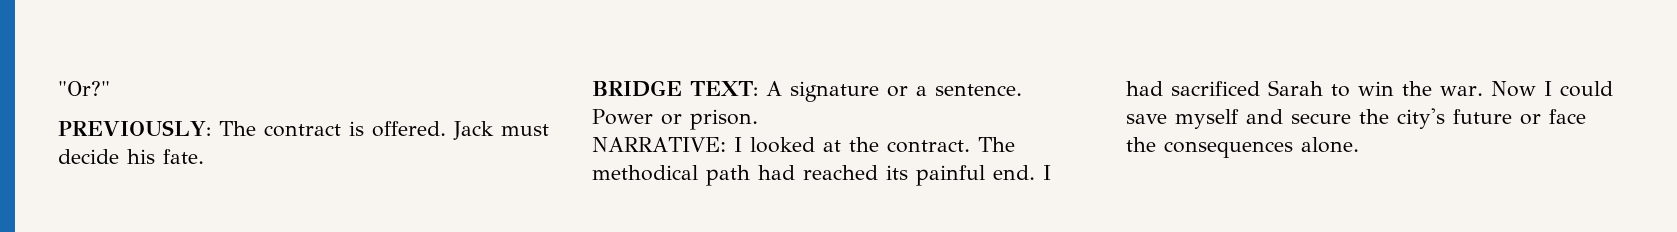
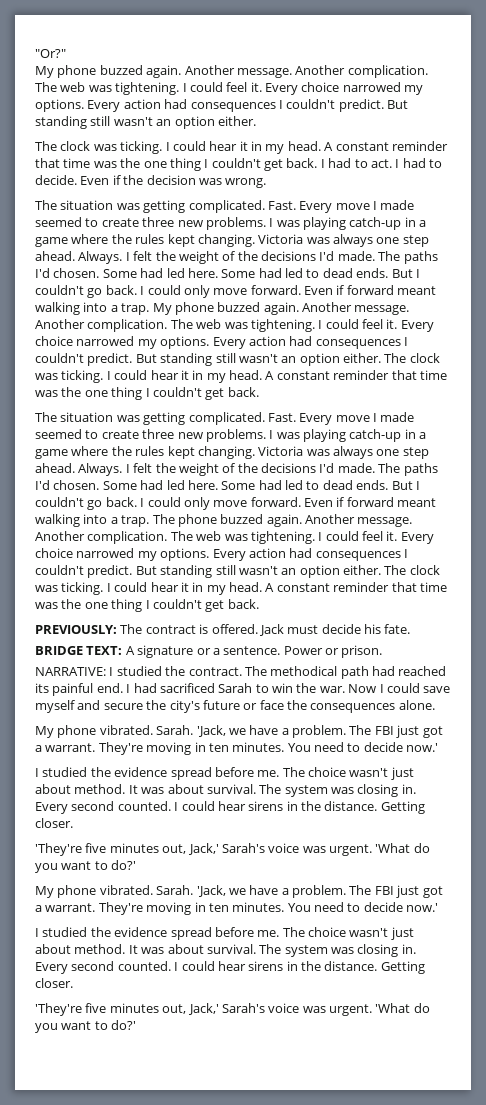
  "Or?"
+ My phone buzzed again. Another message. Another complication. The web was tightening. I could feel it. Every choice narrowed my options. Every action had consequences I couldn't predict. But standing still wasn't an option either.
+ The clock was ticking. I could hear it in my head. A constant reminder that time was the one thing I couldn't get back. I had to act. I had to decide. Even if the decision was wrong.
+ The situation was getting complicated. Fast. Every move I made seemed to create three new problems. I was playing catch-up in a game where the rules kept changing. Victoria was always one step ahead. Always. I felt the weight of the decisions I'd made. The paths I'd chosen. Some had led here. Some had led to dead ends. But I couldn't go back. I could only move forward. Even if forward meant walking into a trap. My phone buzzed again. Another message. Another complication. The web was tightening. I could feel it. Every choice narrowed my options. Every action had consequences I couldn't predict. But standing still wasn't an option either. The clock was ticking. I could hear it in my head. A constant reminder that time was the one thing I couldn't get back.
+ The situation was getting complicated. Fast. Every move I made seemed to create three new problems. I was playing catch-up in a game where the rules kept changing. Victoria was always one step ahead. Always. I felt the weight of the decisions I'd made. The paths I'd chosen. Some had led here. Some had led to dead ends. But I couldn't go back. I could only move forward. Even if forward meant walking into a trap. The phone buzzed again. Another message. Another complication. The web was tightening. I could feel it. Every choice narrowed my options. Every action had consequences I couldn't predict. But standing still wasn't an option either. The clock was ticking. I could hear it in my head. A constant reminder that time was the one thing I couldn't get back.
- NARRATIVE: I looked at the contract.
+ NARRATIVE: I studied the contract.
  Now I could save myself and secure the city's future or face the consequences alone.
+ My phone vibrated. Sarah. 'Jack, we have a problem. The FBI just got a warrant. They're moving in ten minutes. You need to decide now.'
+ I studied the evidence spread before me. The choice wasn't just about method. It was about survival. The system was closing in. Every second counted. I could hear sirens in the distance. Getting closer.
+ 'They're five minutes out, Jack,' Sarah's voice was urgent. 'What do you want to do?'
+ My phone vibrated. Sarah. 'Jack, we have a problem. The FBI just got a warrant. They're moving in ten minutes. You need to decide now.'
+ I studied the evidence spread before me. The choice wasn't just about method. It was about survival. The system was closing in. Every second counted. I could hear sirens in the distance. Getting closer.
+ 'They're five minutes out, Jack,' Sarah's voice was urgent. 'What do you want to do?'

